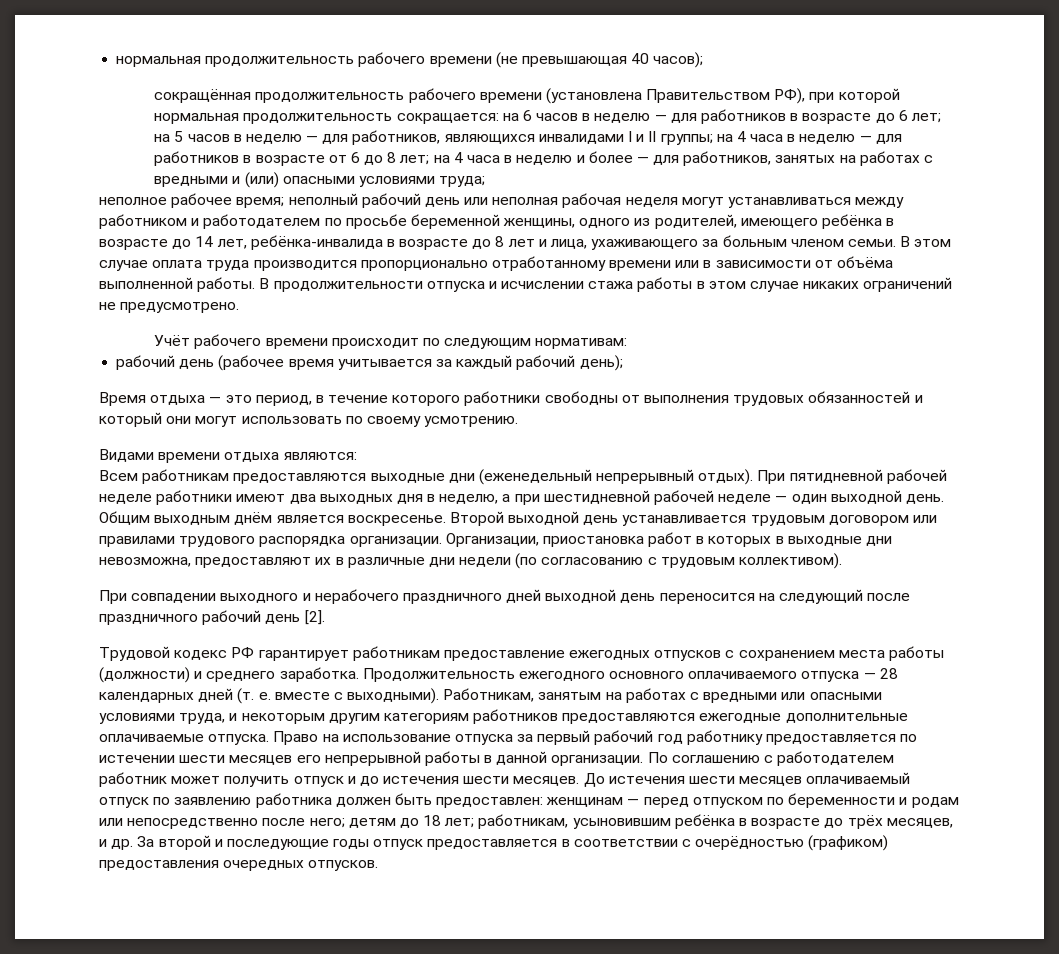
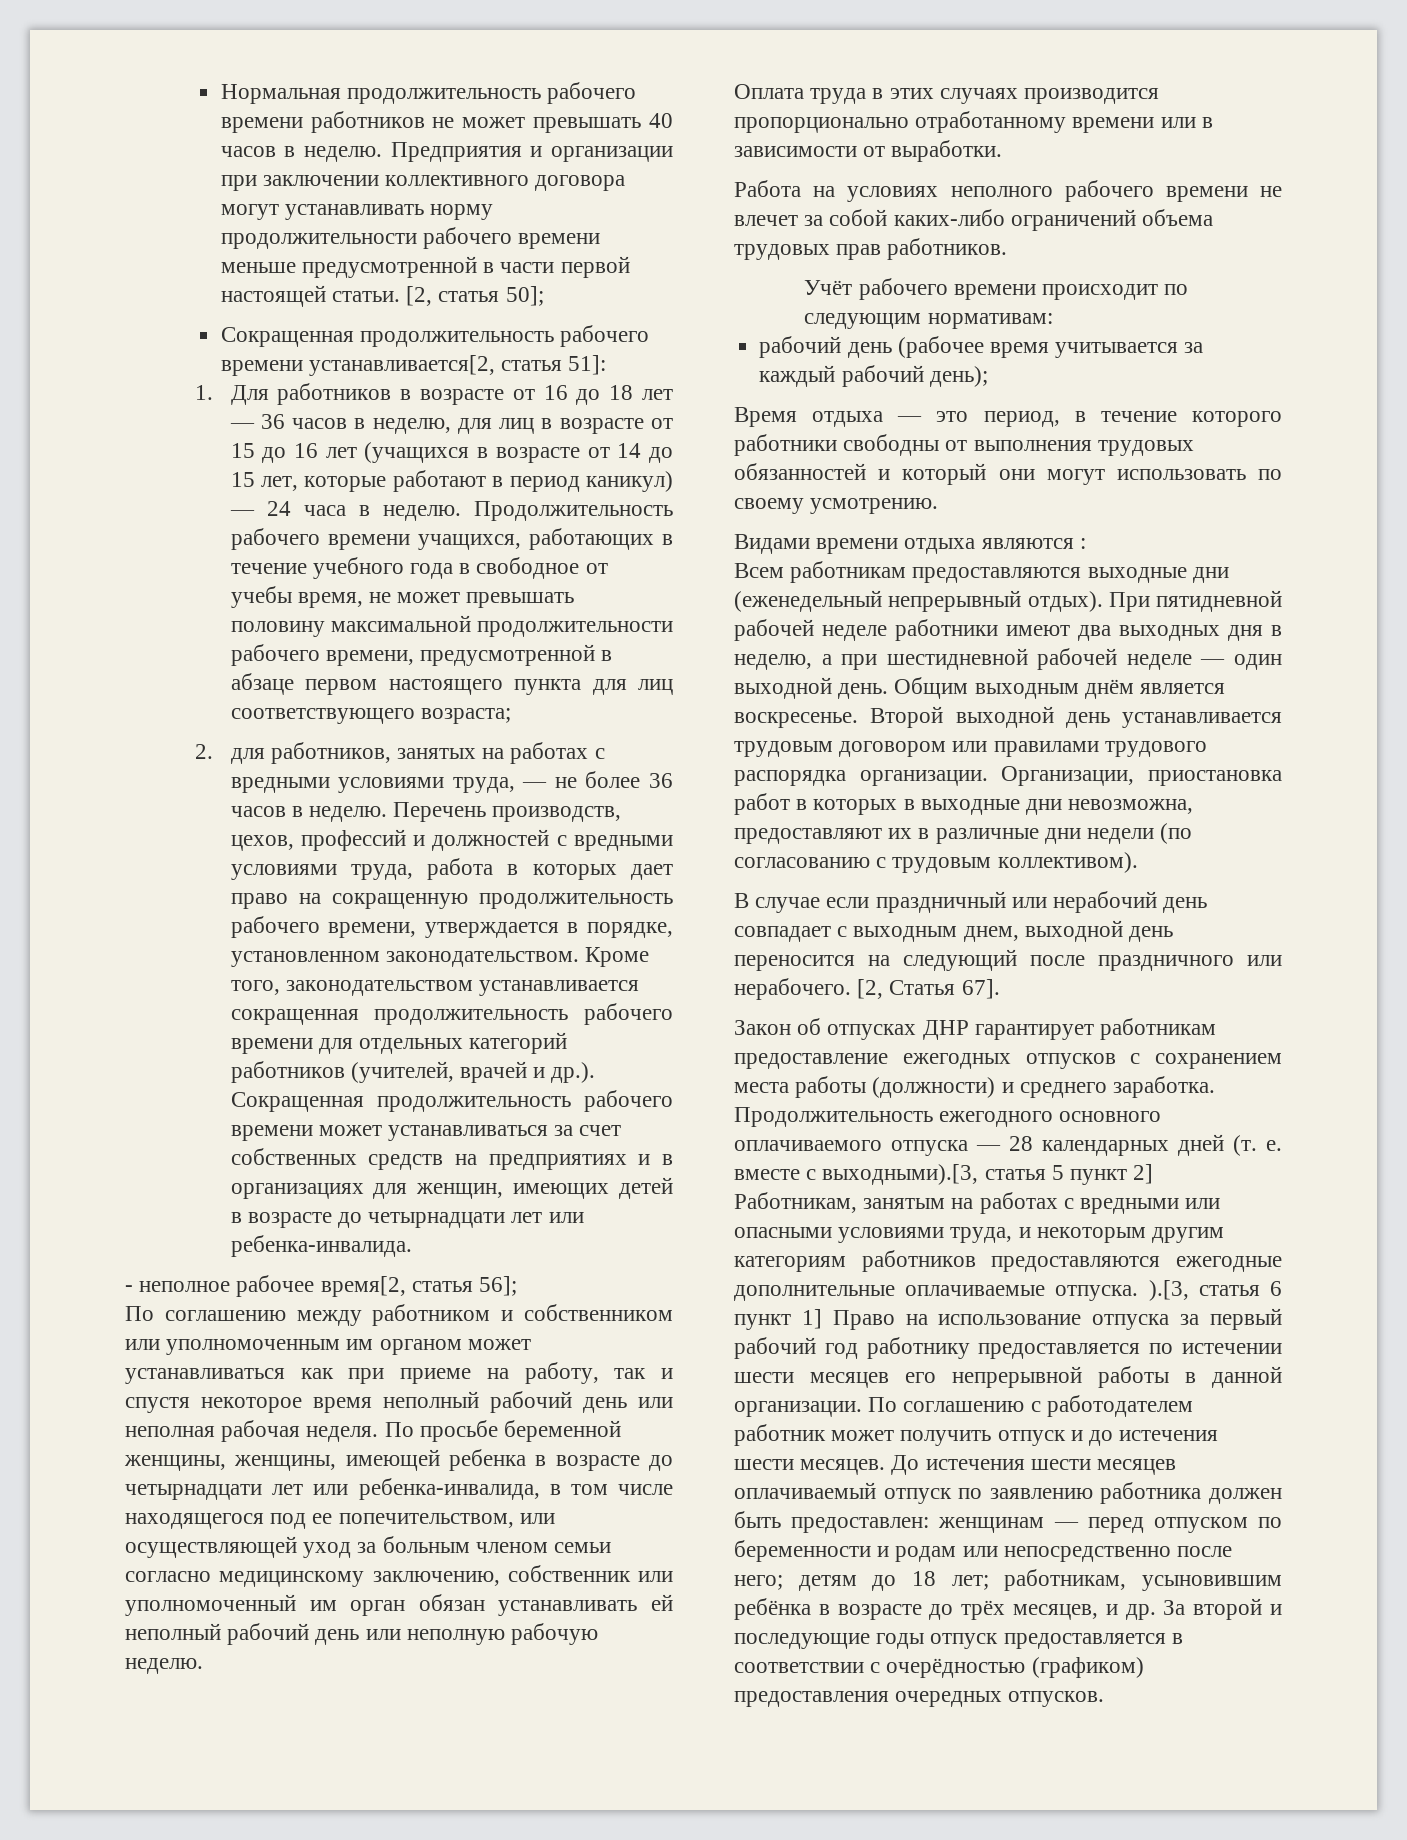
- нормальная продолжительность рабочего времени (не превышающая 40 часов);
- сокращённая продолжительность рабочего времени (установлена Правительством РФ), при которой нормальная продолжительность сокращается: на 6 часов в неделю — для работников в возрасте до 6 лет; на 5 часов в неделю — для работников, являющихся инвалидами I и II группы; на 4 часа в неделю — для работников в возрасте от 6 до 8 лет; на 4 часа в неделю и более — для работников, занятых на работах с вредными и (или) опасными условиями труда;
- неполное рабочее время; неполный рабочий день или неполная рабочая неделя могут устанавливаться между работником и работодателем по просьбе беременной женщины, одного из родителей, имеющего ребёнка в возрасте до 14 лет, ребёнка-инвалида в возрасте до 8 лет и лица, ухаживающего за больным членом семьи. В этом случае оплата труда производится пропорционально отработанному времени или в зависимости от объёма выполненной работы. В продолжительности отпуска и исчислении стажа работы в этом случае никаких ограничений не предусмотрено.
+ Нормальная продолжительность рабочего времени работников не может превышать 40 часов в неделю. Предприятия и организации при заключении коллективного договора могут устанавливать норму продолжительности рабочего времени меньше предусмотренной в части первой настоящей статьи. [2, статья 50];
+ Сокращенная продолжительность рабочего времени устанавливается[2, статья 51]:
+ 1. Для работников в возрасте от 16 до 18 лет — 36 часов в неделю, для лиц в возрасте от 15 до 16 лет (учащихся в возрасте от 14 до 15 лет, которые работают в период каникул) — 24 часа в неделю. Продолжительность рабочего времени учащихся, работающих в течение учебного года в свободное от учебы время, не может превышать половину максимальной продолжительности рабочего времени, предусмотренной в абзаце первом настоящего пункта для лиц соответствующего возраста;
+ 2. для работников, занятых на работах с вредными условиями труда, — не более 36 часов в неделю. Перечень производств, цехов, профессий и должностей с вредными условиями труда, работа в которых дает право на сокращенную продолжительность рабочего времени, утверждается в порядке, установленном законодательством. Кроме того, законодательством устанавливается сокращенная продолжительность рабочего времени для отдельных категорий работников (учителей, врачей и др.). Сокращенная продолжительность рабочего времени может устанавливаться за счет собственных средств на предприятиях и в организациях для женщин, имеющих детей в возрасте до четырнадцати лет или ребенка-инвалида.
+ - неполное рабочее время[2, статья 56];
+ По соглашению между работником и собственником или уполномоченным им органом может устанавливаться как при приеме на работу, так и спустя некоторое время неполный рабочий день или неполная рабочая неделя. По просьбе беременной женщины, женщины, имеющей ребенка в возрасте до четырнадцати лет или ребенка-инвалида, в том числе находящегося под ее попечительством, или осуществляющей уход за больным членом семьи согласно медицинскому заключению, собственник или уполномоченный им орган обязан устанавливать ей неполный рабочий день или неполную рабочую неделю.
+ Оплата труда в этих случаях производится пропорционально отработанному времени или в зависимости от выработки.
+ Работа на условиях неполного рабочего времени не влечет за собой каких-либо ограничений объема трудовых прав работников.
- Видами времени отдыха являются:
+ Видами времени отдыха являются :
- При совпадении выходного и нерабочего праздничного дней выходной день переносится на следующий после праздничного рабочий день [2].
- Трудовой кодекс РФ гарантирует работникам предоставление ежегодных отпусков с сохранением места работы (должности) и среднего заработка.
+ В случае если праздничный или нерабочий день совпадает с выходным днем, выходной день переносится на следующий после праздничного или нерабочего. [2, Статья 67].
+ Закон об отпусках ДНР гарантирует работникам предоставление ежегодных отпусков с сохранением места работы (должности) и среднего заработка.
- Продолжительность ежегодного основного оплачиваемого отпуска — 28 календарных дней (т. е. вместе с выходными). Работникам, занятым на работах с вредными или опасными условиями труда, и некоторым другим категориям работников предоставляются ежегодные дополнительные оплачиваемые отпуска. Право на использование отпуска за первый рабочий год работнику предоставляется по истечении шести месяцев его непрерывной работы в данной организации.
+ Продолжительность ежегодного основного оплачиваемого отпуска — 28 календарных дней (т. е. вместе с выходными).[3, статья 5 пункт 2] Работникам, занятым на работах с вредными или опасными условиями труда, и некоторым другим категориям работников предоставляются ежегодные дополнительные оплачиваемые отпуска. ).[3, статья 6 пункт 1] Право на использование отпуска за первый рабочий год работнику предоставляется по истечении шести месяцев его непрерывной работы в данной организации.

